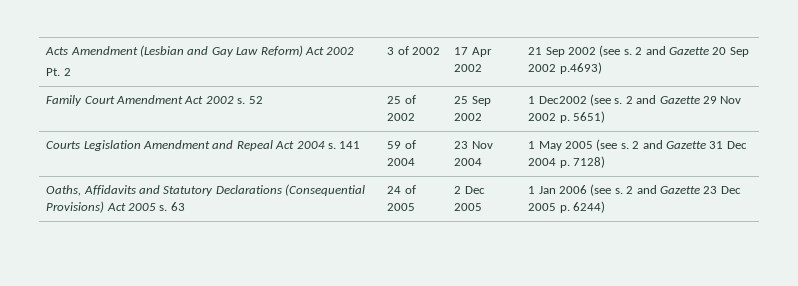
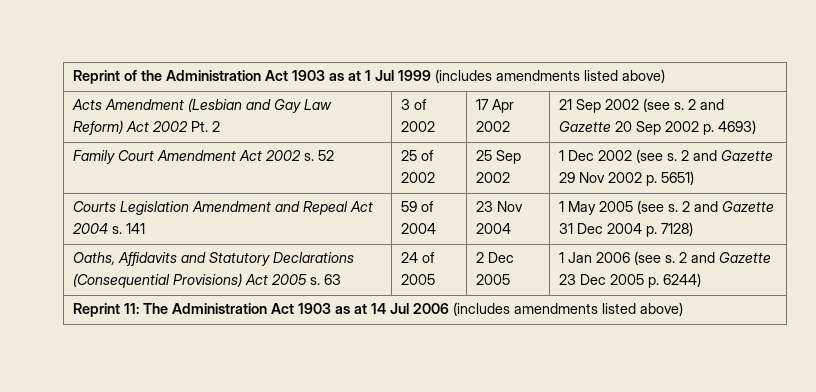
+ Reprint of the Administration Act 1903 as at 1 Jul 1999 (includes amendments listed above)
- Acts Amendment (Lesbian and Gay Law Reform) Act 2002
- Pt. 2 | 3 of 2002 | 17 Apr 2002 | 21 Sep 2002 (see s. 2 and Gazette 20 Sep 2002 p.4693)
+ Acts Amendment (Lesbian and Gay Law Reform) Act 2002 Pt. 2 | 3 of 2002 | 17 Apr 2002 | 21 Sep 2002 (see s. 2 and Gazette 20 Sep 2002 p. 4693)
- Family Court Amendment Act 2002 s. 52 | 25 of 2002 | 25 Sep 2002 | 1 Dec2002 (see s. 2 and Gazette 29 Nov 2002 p. 5651)
+ Family Court Amendment Act 2002 s. 52 | 25 of 2002 | 25 Sep 2002 | 1 Dec 2002 (see s. 2 and Gazette 29 Nov 2002 p. 5651)
+ Reprint 11: The Administration Act 1903 as at 14 Jul 2006 (includes amendments listed above)

